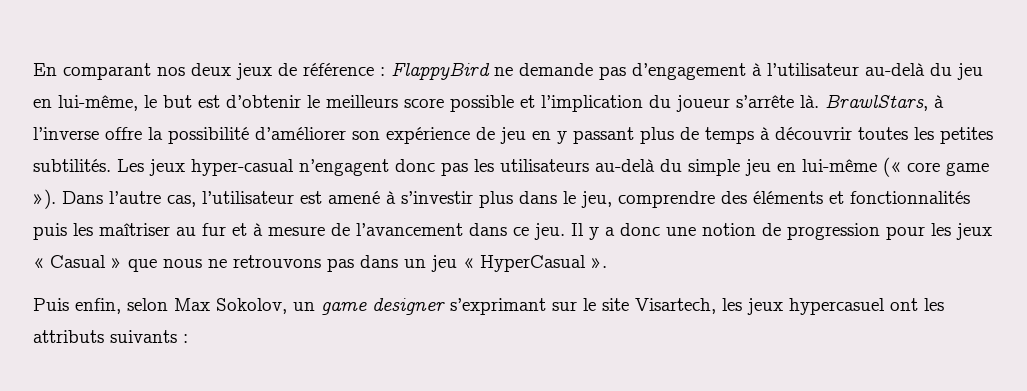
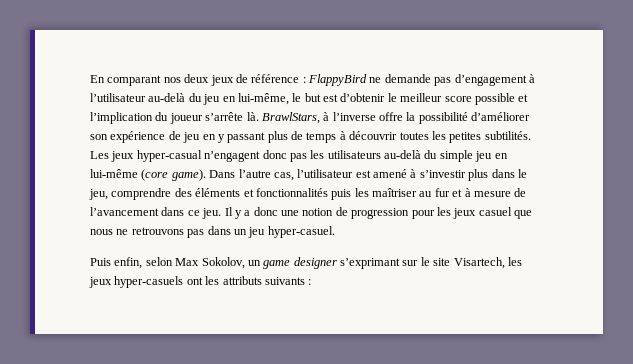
- En comparant nos deux jeux de référence : FlappyBird ne demande pas d’engagement à l’utilisateur au-delà du jeu en lui-même, le but est d’obtenir le meilleurs score possible et l’implication du joueur s’arrête là.
+ En comparant nos deux jeux de référence : FlappyBird ne demande pas d’engagement à l’utilisateur au-delà du jeu en lui-même, le but est d’obtenir le meilleur score possible et l’implication du joueur s’arrête là.
- Les jeux hyper-casual n’engagent donc pas les utilisateurs au-delà du simple jeu en lui-même (« core game »).
+ Les jeux hyper-casual n’engagent donc pas les utilisateurs au-delà du simple jeu en lui-même (core game).
- Il y a donc une notion de progression pour les jeux « Casual » que nous ne retrouvons pas dans un jeu « HyperCasual ».
+ Il y a donc une notion de progression pour les jeux casuel que nous ne retrouvons pas dans un jeu hyper-casuel.
- Puis enfin, selon Max Sokolov, un game designer s’exprimant sur le site Visartech, les jeux hypercasuel ont les attributs suivants :
+ Puis enfin, selon Max Sokolov, un game designer s’exprimant sur le site Visartech, les jeux hyper-casuels ont les attributs suivants :

